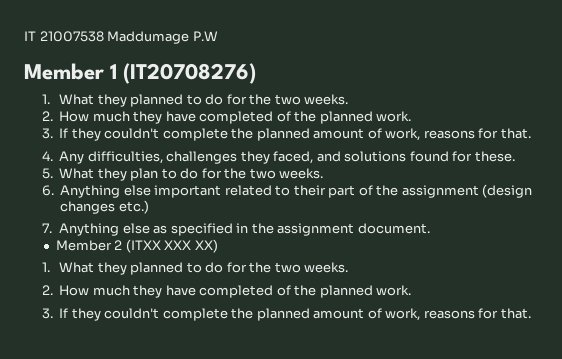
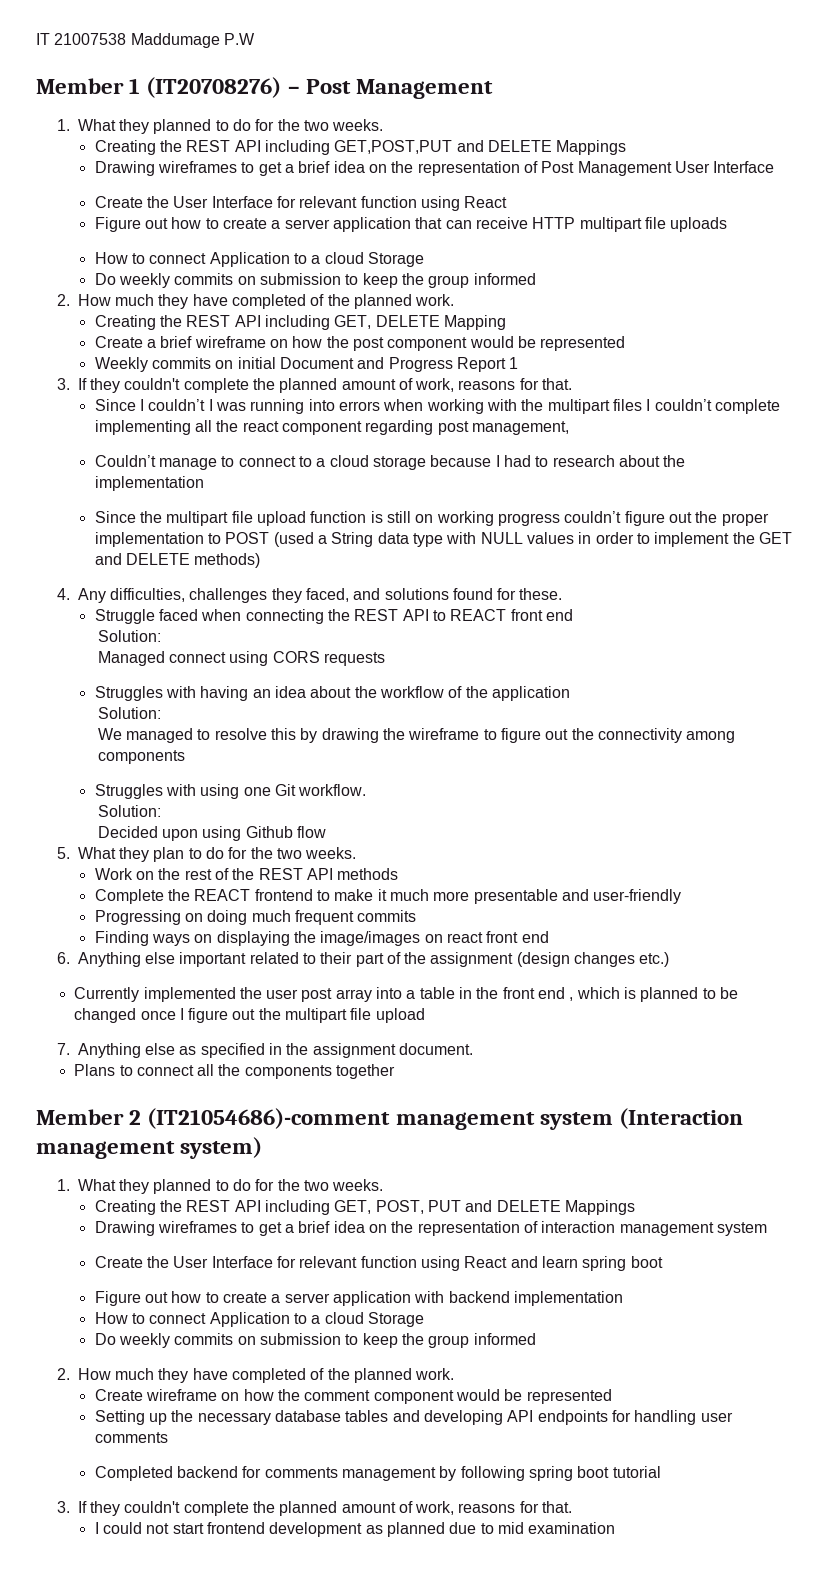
- Member 1 (IT20708276)
+ Member 1 (IT20708276) – Post Management
+ Creating the REST API including GET,POST,PUT and DELETE Mappings
+ Drawing wireframes to get a brief idea on the representation of Post Management User Interface
+ Create the User Interface for relevant function using React
+ Figure out how to create a server application that can receive HTTP multipart file uploads
+ How to connect Application to a cloud Storage
+ Do weekly commits on submission to keep the group informed
+ Creating the REST API including GET, DELETE Mapping
+ Create a brief wireframe on how the post component would be represented
+ Weekly commits on initial Document and Progress Report 1
+ Since I couldn’t I was running into errors when working with the multipart files I couldn’t complete implementing all the react component regarding post management,
+ Couldn’t manage to connect to a cloud storage because I had to research about the implementation
+ Since the multipart file upload function is still on working progress couldn’t figure out the proper implementation to POST (used a String data type with NULL values in order to implement the GET and DELETE methods)
+ Struggle faced when connecting the REST API to REACT front end
+ Solution:
+ Managed connect using CORS requests
+ Struggles with having an idea about the workflow of the application
+ Solution:
+ We managed to resolve this by drawing the wireframe to figure out the connectivity among components
+ Struggles with using one Git workflow.
+ Solution:
+ Decided upon using Github flow
+ Work on the rest of the REST API methods
+ Complete the REACT frontend to make it much more presentable and user-friendly
+ Progressing on doing much frequent commits
+ Finding ways on displaying the image/images on react front end
+ Currently implemented the user post array into a table in the front end , which is planned to be changed once I figure out the multipart file upload
- Member 2 (ITXX XXX XX)
+ Plans to connect all the components together
+ Member 2 (IT21054686)-comment management system (Interaction management system)
+ Creating the REST API including GET, POST, PUT and DELETE Mappings
+ Drawing wireframes to get a brief idea on the representation of interaction management system
+ Create the User Interface for relevant function using React and learn spring boot
+ Figure out how to create a server application with backend implementation
+ How to connect Application to a cloud Storage
+ Do weekly commits on submission to keep the group informed
+ Create wireframe on how the comment component would be represented
+ Setting up the necessary database tables and developing API endpoints for handling user comments
+ Completed backend for comments management by following spring boot tutorial
+ I could not start frontend development as planned due to mid examination

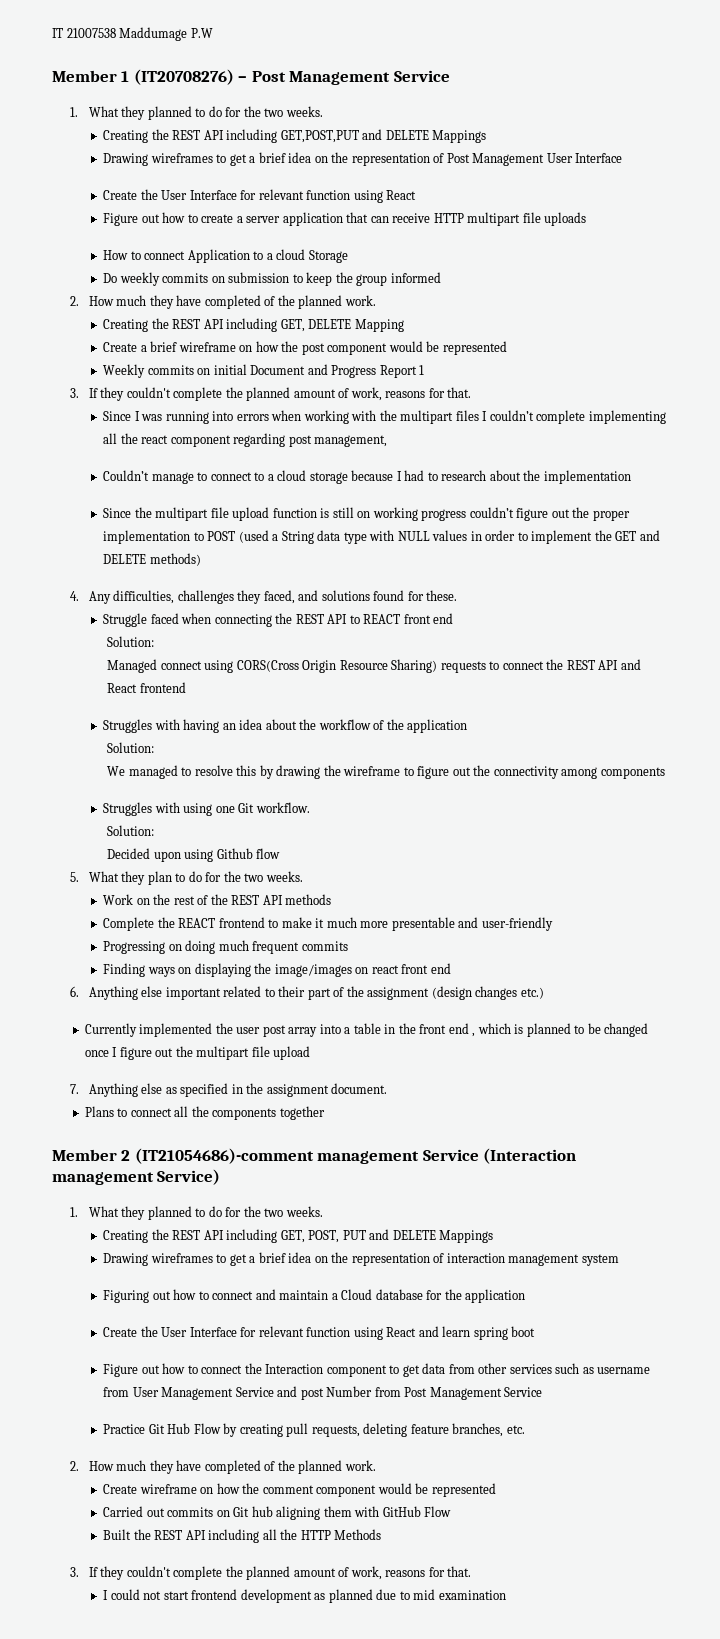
- Member 1 (IT20708276) – Post Management
+ Member 1 (IT20708276) – Post Management Service
- Since I couldn’t I was running into errors when working with the multipart files I couldn’t complete implementing all the react component regarding post management,
+ Since I was running into errors when working with the multipart files I couldn’t complete implementing all the react component regarding post management,
- Managed connect using CORS requests
+ Managed connect using CORS(Cross Origin Resource Sharing) requests to connect the REST API and React frontend
- Member 2 (IT21054686)-comment management system (Interaction management system)
+ Member 2 (IT21054686)-comment management Service (Interaction management Service)
+ Figuring out how to connect and maintain a Cloud database for the application
- Figure out how to create a server application with backend implementation
- How to connect Application to a cloud Storage
- Do weekly commits on submission to keep the group informed
+ Figure out how to connect the Interaction component to get data from other services such as username from User Management Service and post Number from Post Management Service
+ Practice Git Hub Flow by creating pull requests, deleting feature branches, etc.
- Setting up the necessary database tables and developing API endpoints for handling user comments
- Completed backend for comments management by following spring boot tutorial
+ Carried out commits on Git hub aligning them with GitHub Flow
+ Built the REST API including all the HTTP Methods

